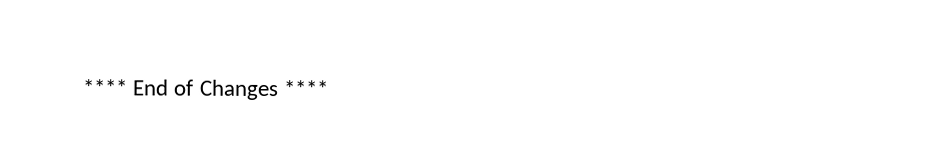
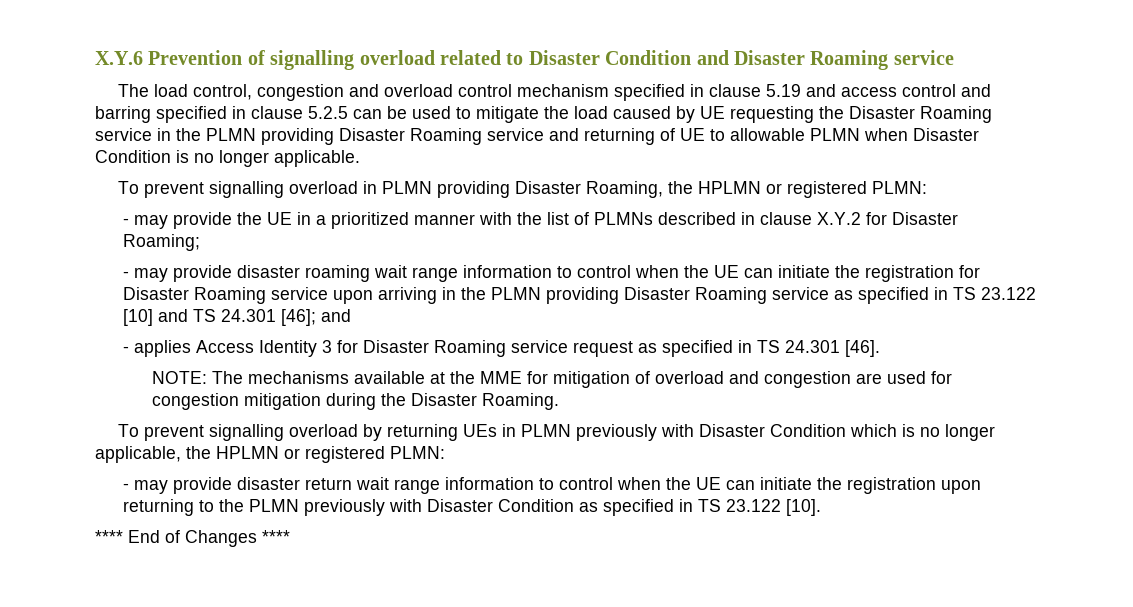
+ X.Y.6 Prevention of signalling overload related to Disaster Condition and Disaster Roaming service
+ The load control, congestion and overload control mechanism specified in clause 5.19 and access control and barring specified in clause 5.2.5 can be used to mitigate the load caused by UE requesting the Disaster Roaming service in the PLMN providing Disaster Roaming service and returning of UE to allowable PLMN when Disaster Condition is no longer applicable.
+ To prevent signalling overload in PLMN providing Disaster Roaming, the HPLMN or registered PLMN:
+ - may provide the UE in a prioritized manner with the list of PLMNs described in clause X.Y.2 for Disaster Roaming;
+ - may provide disaster roaming wait range information to control when the UE can initiate the registration for Disaster Roaming service upon arriving in the PLMN providing Disaster Roaming service as specified in TS 23.122 [10] and TS 24.301 [46]; and
+ - applies Access Identity 3 for Disaster Roaming service request as specified in TS 24.301 [46].
+ NOTE: The mechanisms available at the MME for mitigation of overload and congestion are used for congestion mitigation during the Disaster Roaming.
+ To prevent signalling overload by returning UEs in PLMN previously with Disaster Condition which is no longer applicable, the HPLMN or registered PLMN:
+ - may provide disaster return wait range information to control when the UE can initiate the registration upon returning to the PLMN previously with Disaster Condition as specified in TS 23.122 [10].

